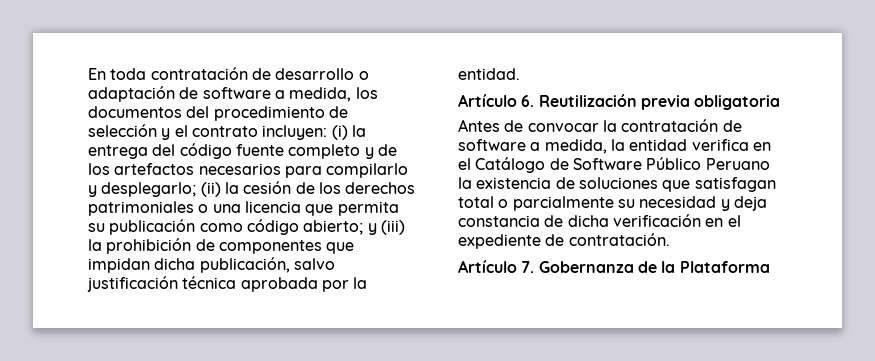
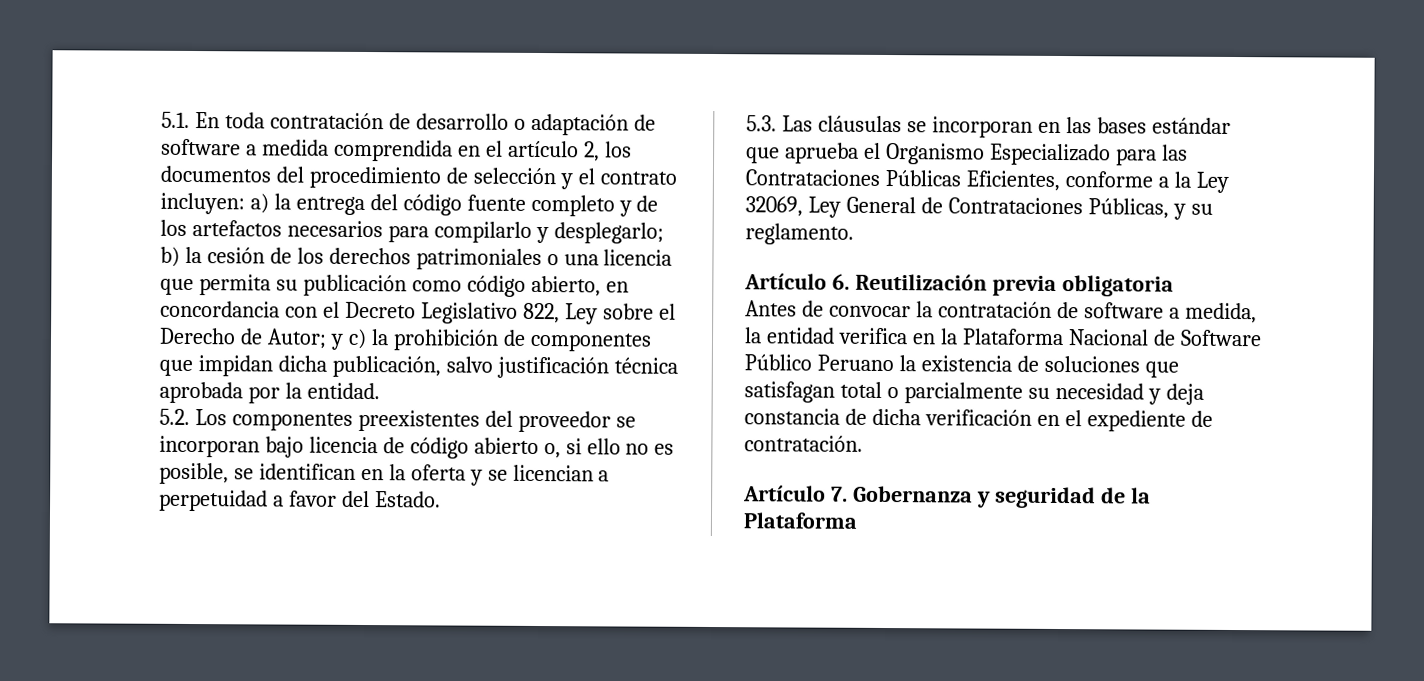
- En toda contratación de desarrollo o adaptación de software a medida, los documentos del procedimiento de selección y el contrato incluyen:
+ 5.1. En toda contratación de desarrollo o adaptación de software a medida comprendida en el artículo 2, los documentos del procedimiento de selección y el contrato incluyen:
- (i) la entrega del código fuente completo y de los artefactos necesarios para compilarlo y desplegarlo;
+ a) la entrega del código fuente completo y de los artefactos necesarios para compilarlo y desplegarlo;
- (ii) la cesión de los derechos patrimoniales o una licencia que permita su publicación como código abierto; y (iii) la prohibición de componentes que impidan dicha publicación, salvo justificación técnica aprobada por la entidad.
+ b) la cesión de los derechos patrimoniales o una licencia que permita su publicación como código abierto, en concordancia con el Decreto Legislativo 822, Ley sobre el Derecho de Autor; y c) la prohibición de componentes que impidan dicha publicación, salvo justificación técnica aprobada por la entidad.
+ 5.2. Los componentes preexistentes del proveedor se incorporan bajo licencia de código abierto o, si ello no es posible, se identifican en la oferta y se licencian a perpetuidad a favor del Estado.
+ 5.3. Las cláusulas se incorporan en las bases estándar que aprueba el Organismo Especializado para las Contrataciones Públicas Eficientes, conforme a la Ley 32069, Ley General de Contrataciones Públicas, y su reglamento.
- Antes de convocar la contratación de software a medida, la entidad verifica en el Catálogo de Software Público Peruano la existencia de soluciones que satisfagan total o parcialmente su necesidad y deja constancia de dicha verificación en el expediente de contratación.
+ Antes de convocar la contratación de software a medida, la entidad verifica en la Plataforma Nacional de Software Público Peruano la existencia de soluciones que satisfagan total o parcialmente su necesidad y deja constancia de dicha verificación en el expediente de contratación.
- Artículo 7. Gobernanza de la Plataforma
+ Artículo 7. Gobernanza y seguridad de la Plataforma

